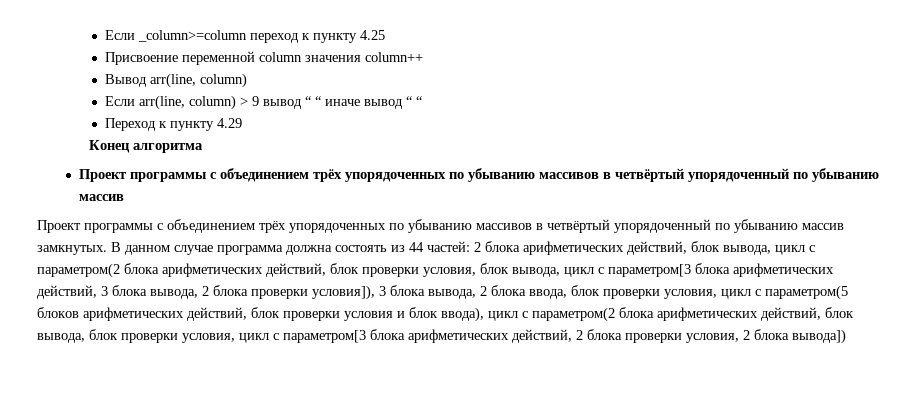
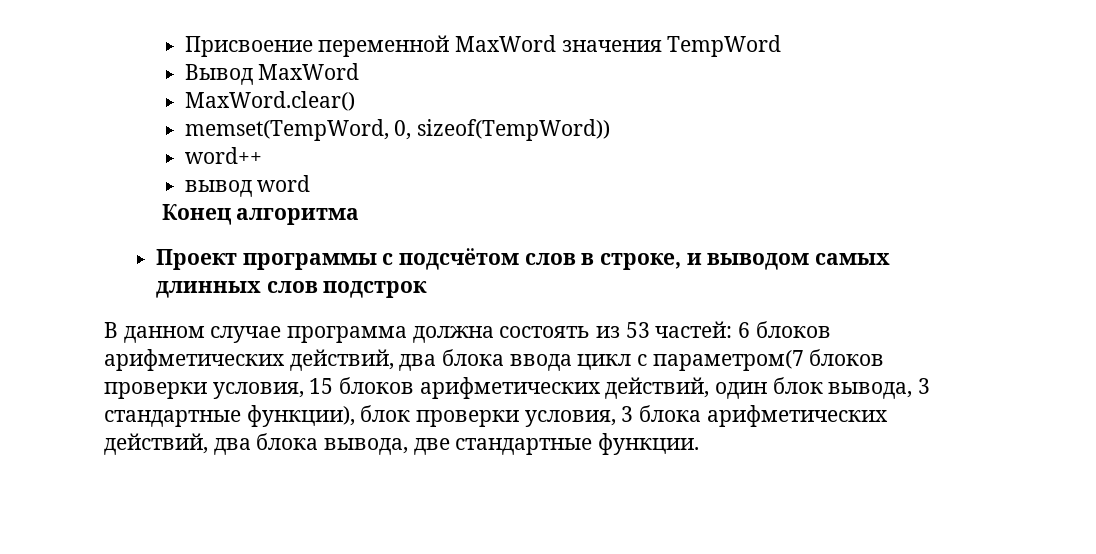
- Если _column>=column переход к пункту 4.25
- Присвоение переменной column значения column++
- Вывод arr(line, column)
- Если arr(line, column) > 9 вывод “ “ иначе вывод “ “
- Переход к пункту 4.29
+ Присвоение переменной MaxWord значения TempWord
+ Вывод MaxWord
+ MaxWord.clear()
+ memset(TempWord, 0, sizeof(TempWord))
+ word++
+ вывод word
  Конец алгоритма
- Проект программы с объединением трёх упорядоченных по убыванию массивов в четвёртый упорядоченный по убыванию массив
- Проект программы с объединением трёх упорядоченных по убыванию массивов в четвёртый упорядоченный по убыванию массив замкнутых. В данном случае программа должна состоять из 44 частей: 2 блока арифметических действий, блок вывода, цикл с параметром(2 блока арифметических действий, блок проверки условия, блок вывода, цикл с параметром[3 блока арифметических действий, 3 блока вывода, 2 блока проверки условия]), 3 блока вывода, 2 блока ввода, блок проверки условия, цикл с параметром(5 блоков арифметических действий, блок проверки условия и блок ввода), цикл с параметром(2 блока арифметических действий, блок вывода, блок проверки условия, цикл с параметром[3 блока арифметических действий, 2 блока проверки условия, 2 блока вывода])
+ Проект программы с подсчётом слов в строке, и выводом самых длинных слов подстрок
+ В данном случае программа должна состоять из 53 частей: 6 блоков арифметических действий, два блока ввода цикл с параметром(7 блоков проверки условия, 15 блоков арифметических действий, один блок вывода, 3 стандартные функции), блок проверки условия, 3 блока арифметических действий, два блока вывода, две стандартные функции.

